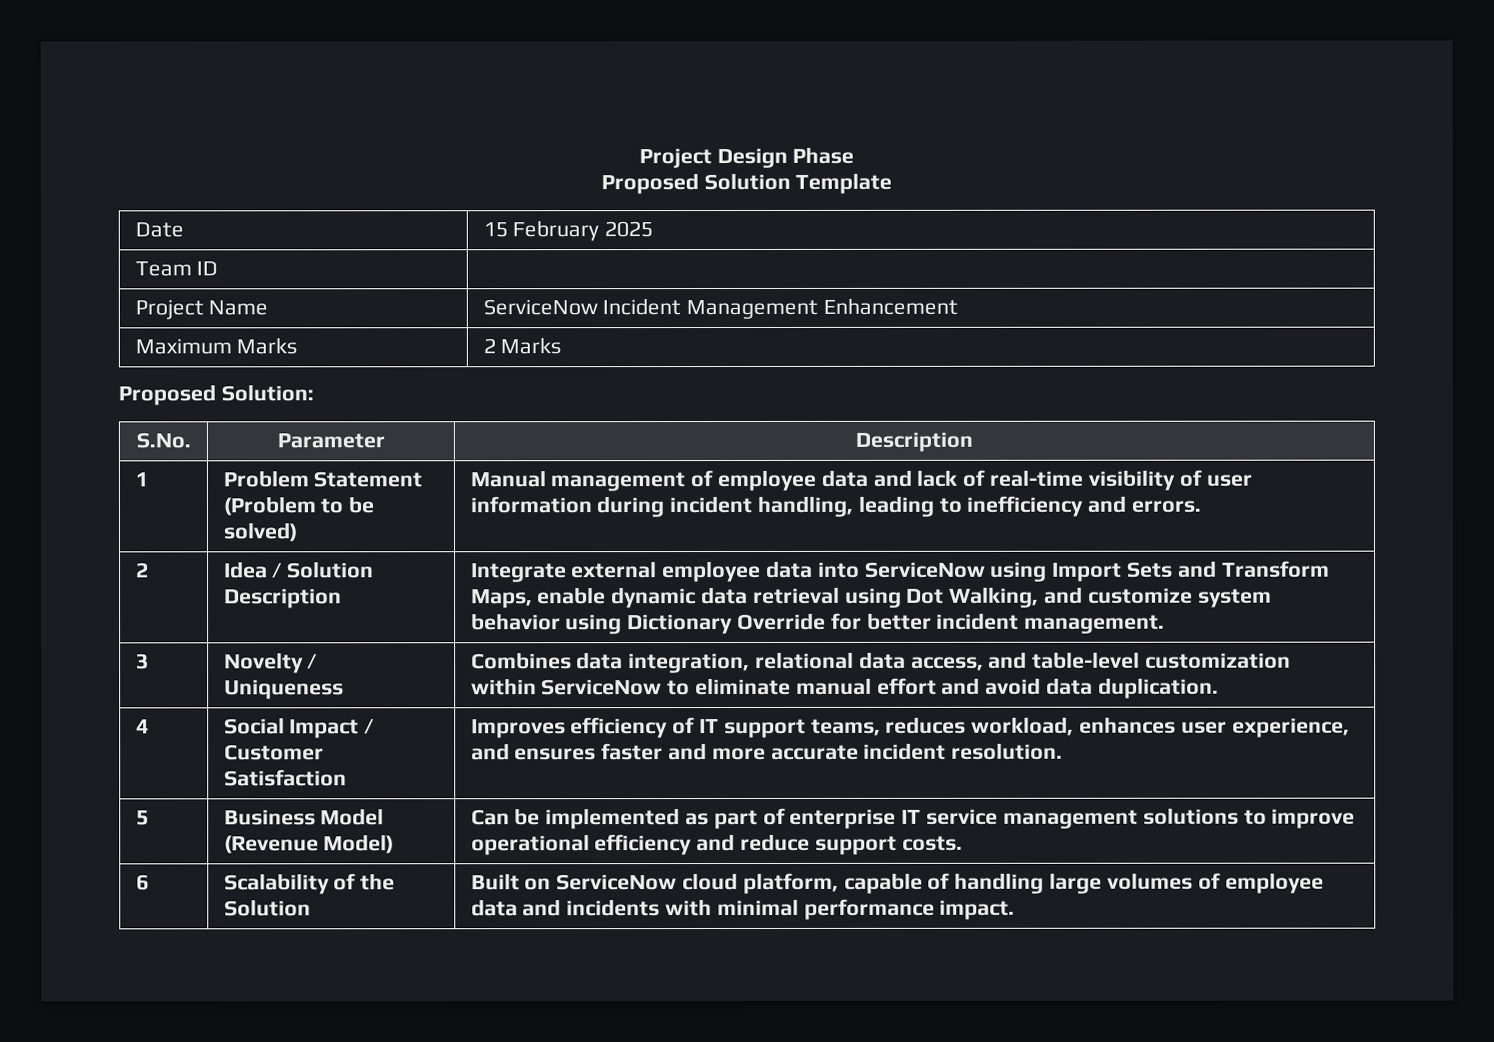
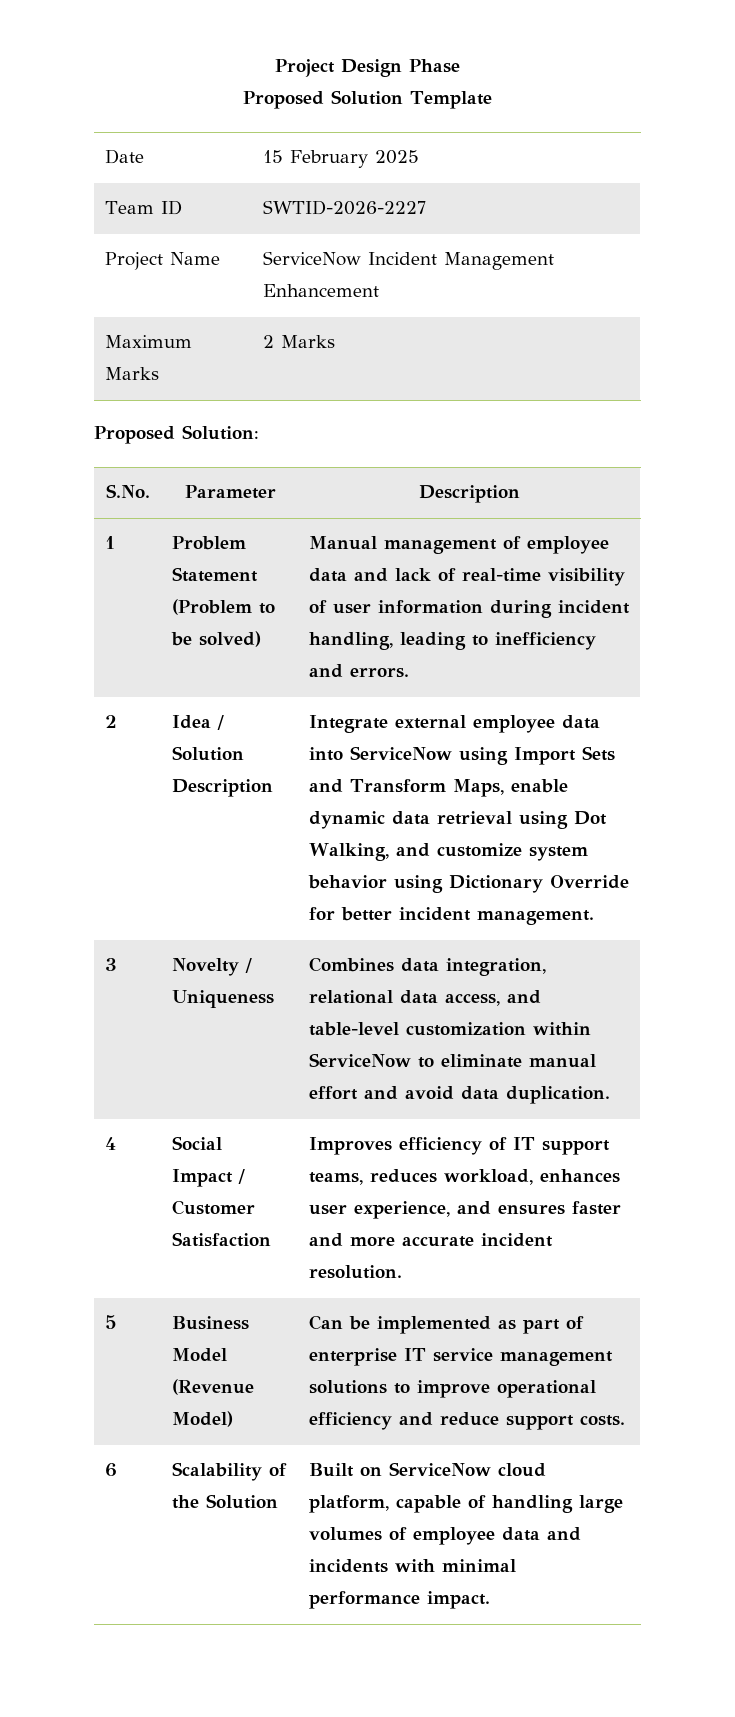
- Team ID |
+ Team ID | SWTID-2026-2227

